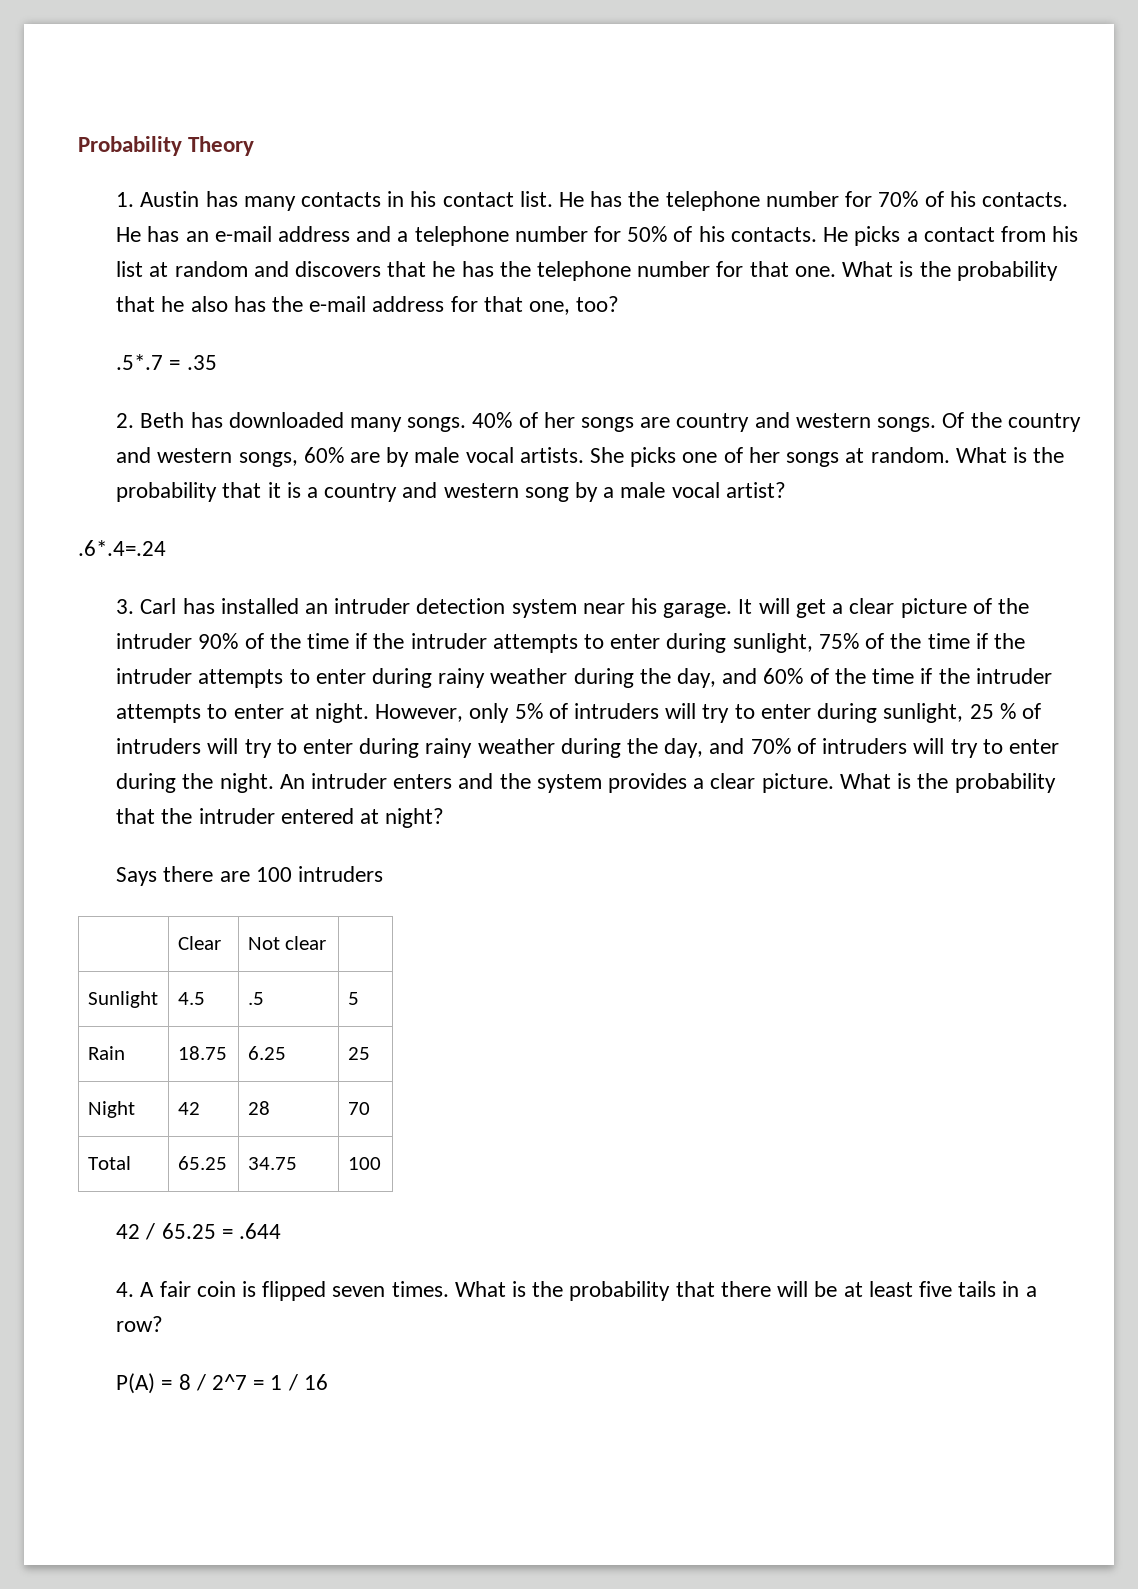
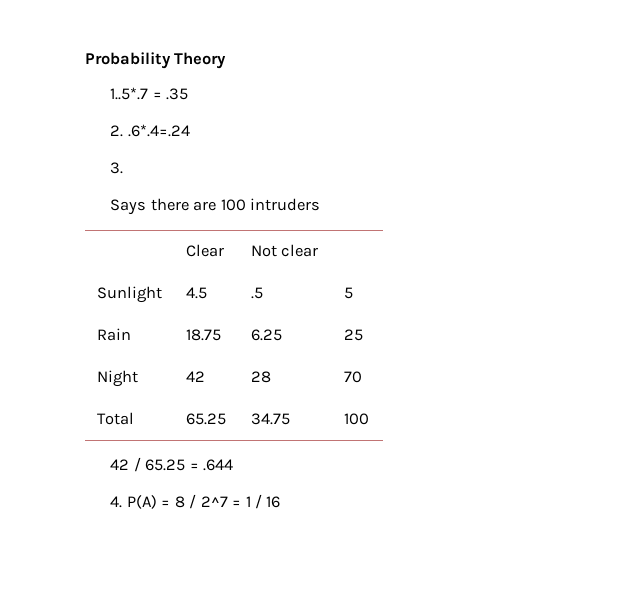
- 1. Austin has many contacts in his contact list. He has the telephone number for 70% of his contacts. He has an e-mail address and a telephone number for 50% of his contacts. He picks a contact from his list at random and discovers that he has the telephone number for that one. What is the probability that he also has the e-mail address for that one, too?
- .5*.7 = .35
- 2. Beth has downloaded many songs. 40% of her songs are country and western songs. Of the country and western songs, 60% are by male vocal artists. She picks one of her songs at random. What is the probability that it is a country and western song by a male vocal artist?
- .6*.4=.24
- 3. Carl has installed an intruder detection system near his garage. It will get a clear picture of the intruder 90% of the time if the intruder attempts to enter during sunlight, 75% of the time if the intruder attempts to enter during rainy weather during the day, and 60% of the time if the intruder attempts to enter at night. However, only 5% of intruders will try to enter during sunlight, 25 % of intruders will try to enter during rainy weather during the day, and 70% of intruders will try to enter during the night. An intruder enters and the system provides a clear picture. What is the probability that the intruder entered at night?
+ 1..5*.7 = .35
+ 2. .6*.4=.24
+ 3.
- 4. A fair coin is flipped seven times. What is the probability that there will be at least five tails in a row?
- P(A) = 8 / 2^7 = 1 / 16
+ 4. P(A) = 8 / 2^7 = 1 / 16

